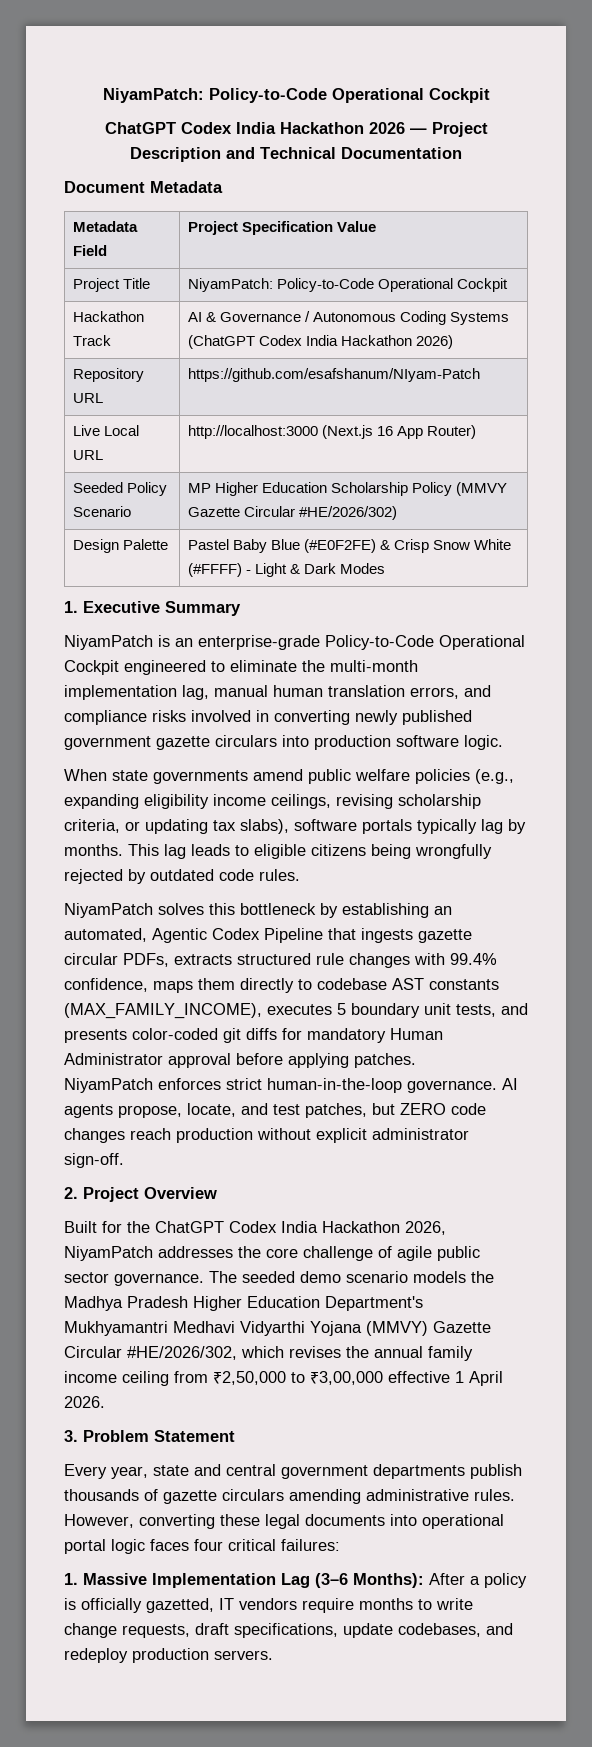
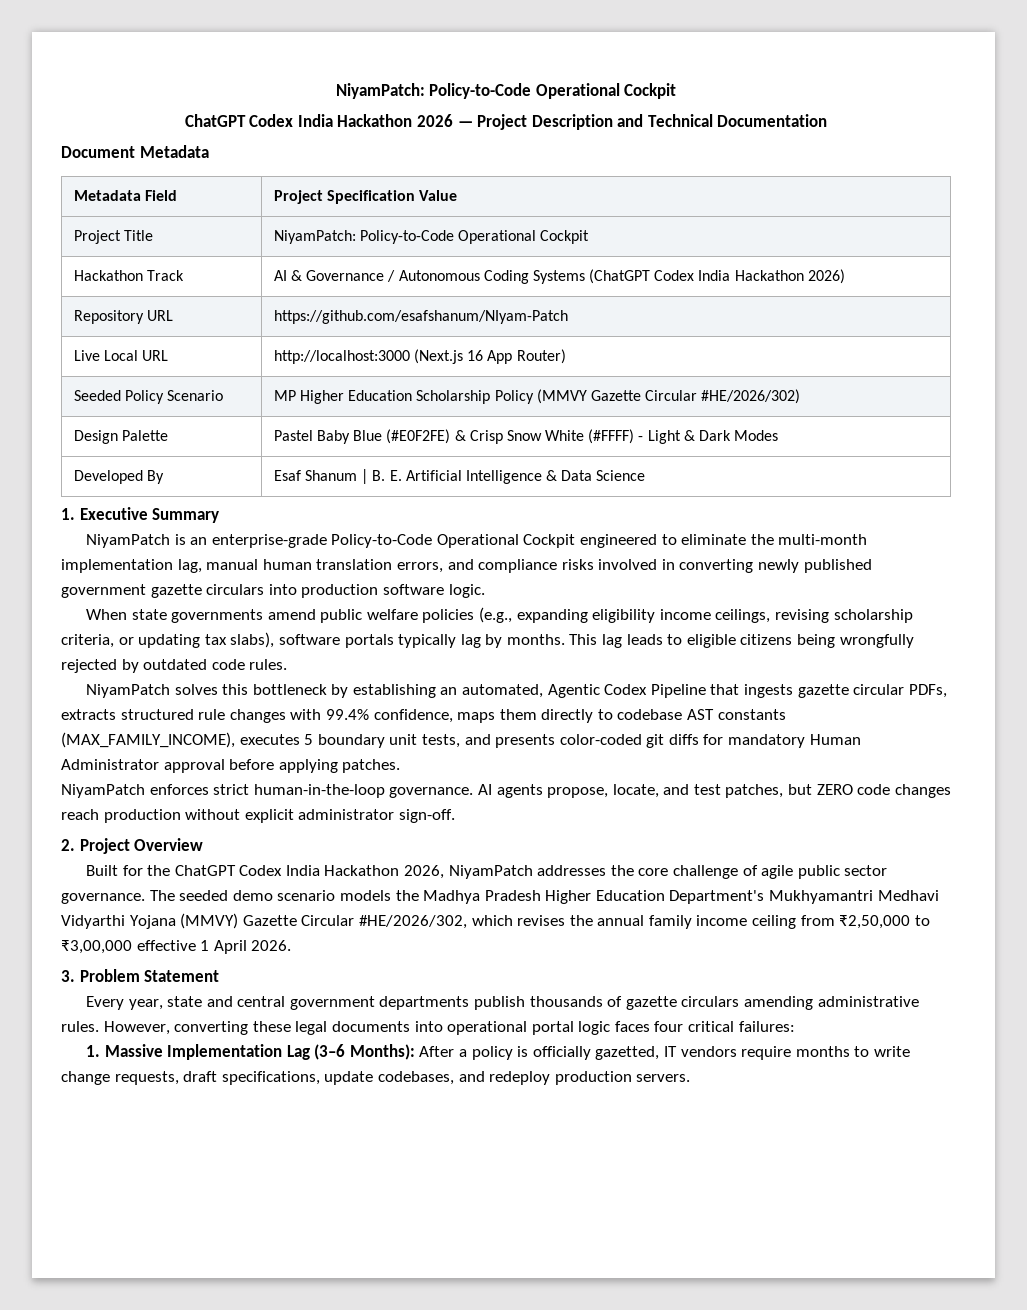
+ Developed By | Esaf Shanum | B. E. Artificial Intelligence & Data Science

